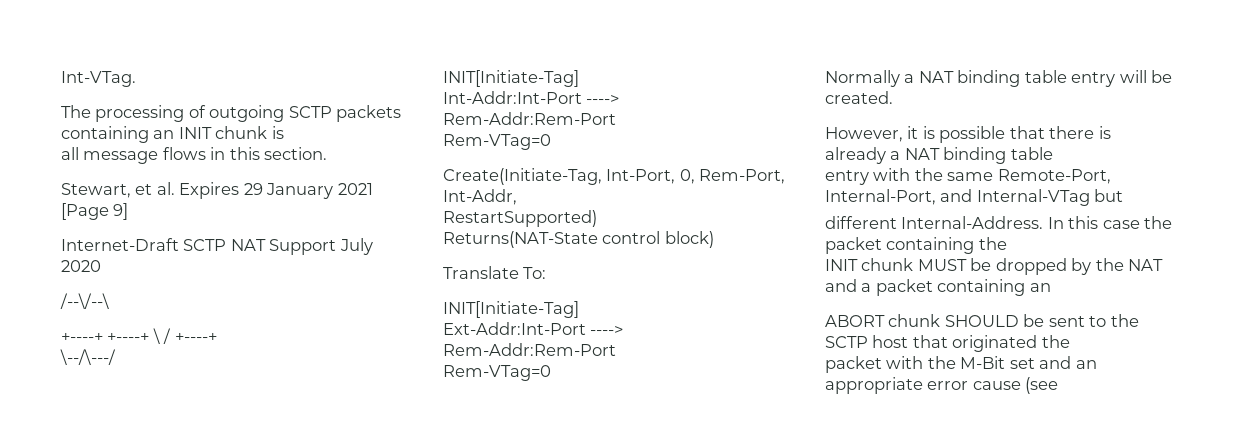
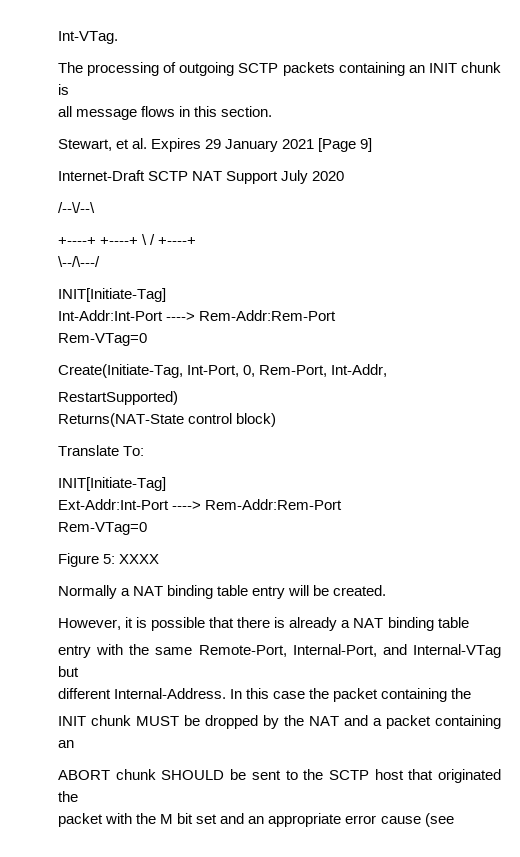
+ Figure 5: XXXX
- packet with the M-Bit set and an appropriate error cause (see
+ packet with the M bit set and an appropriate error cause (see

